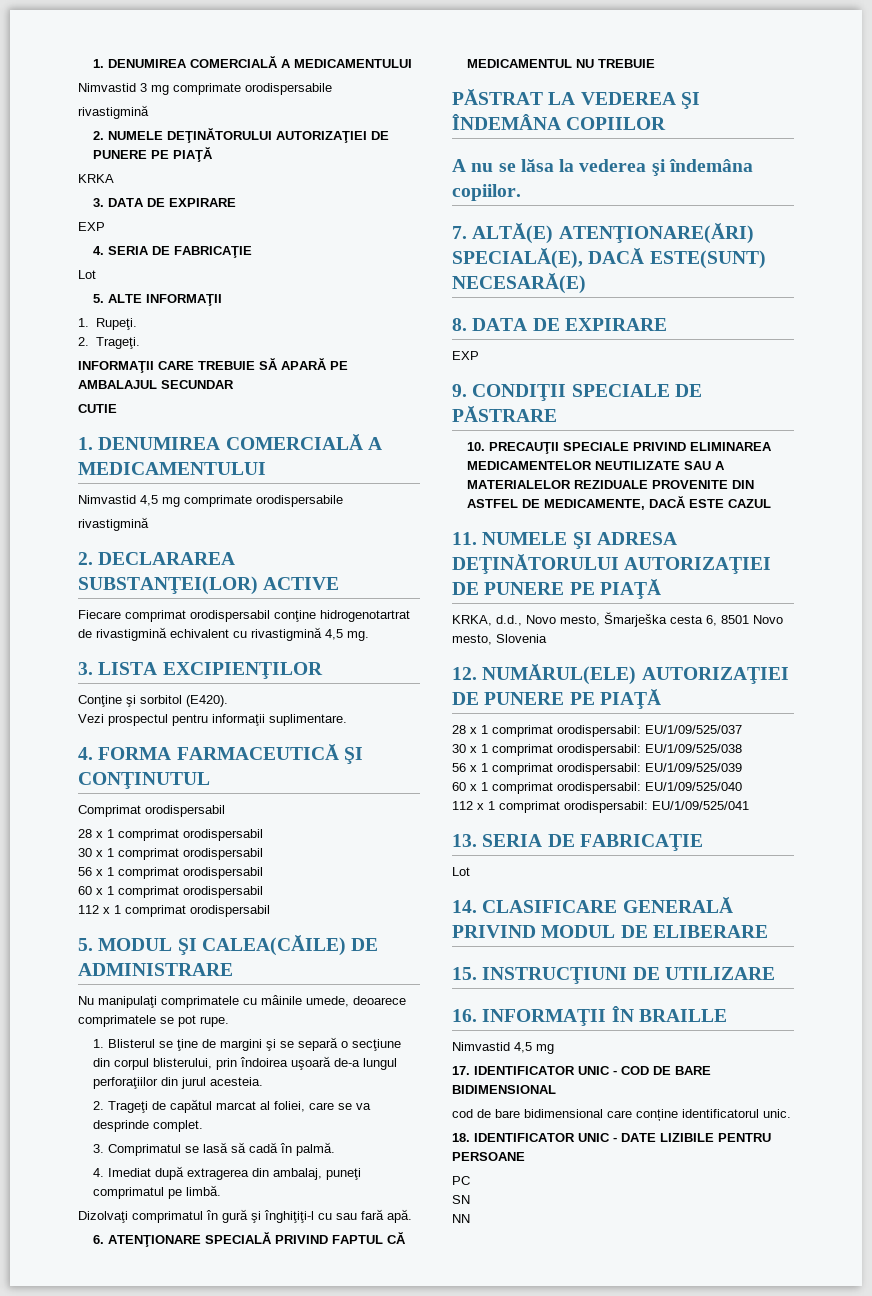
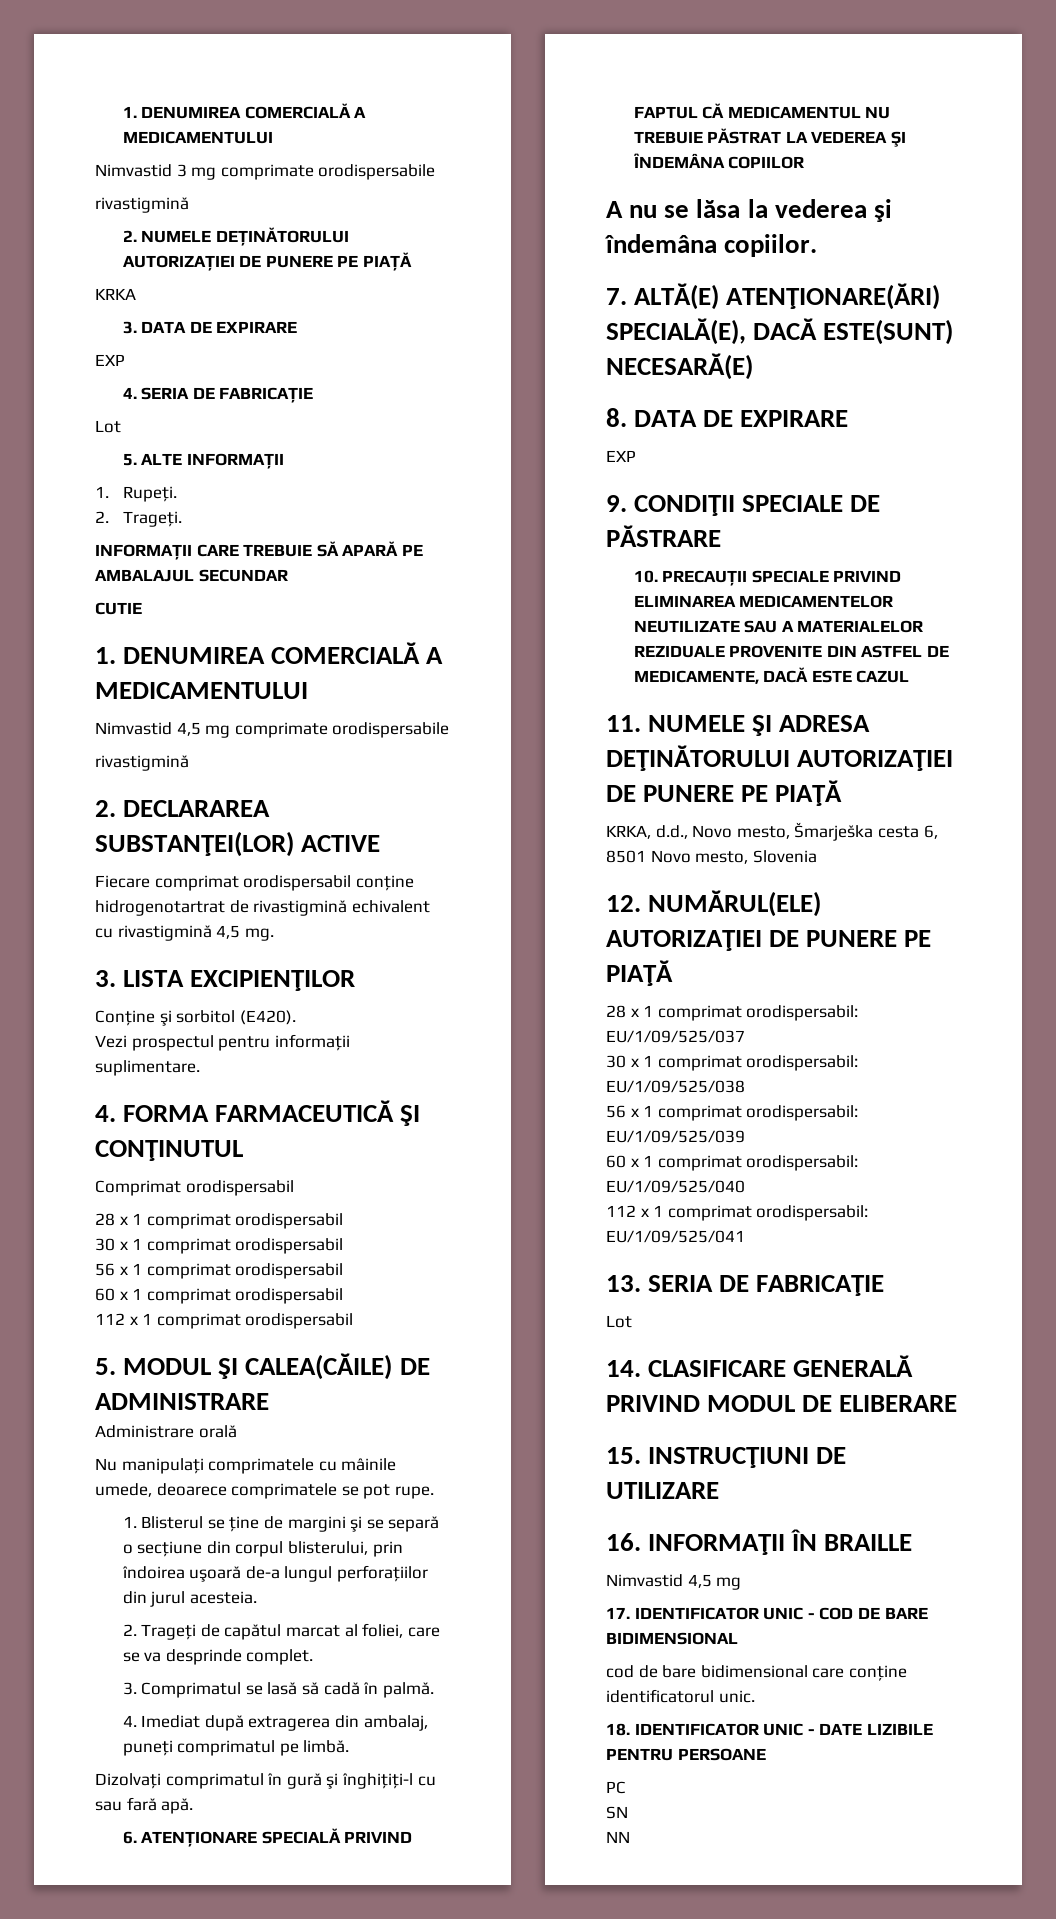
+ Administrare orală
- 6. ATENŢIONARE SPECIALĂ PRIVIND FAPTUL CĂ MEDICAMENTUL NU TREBUIE
- PĂSTRAT LA VEDEREA ŞI ÎNDEMÂNA COPIILOR
+ 6. ATENŢIONARE SPECIALĂ PRIVIND FAPTUL CĂ MEDICAMENTUL NU TREBUIE PĂSTRAT LA VEDEREA ŞI ÎNDEMÂNA COPIILOR

